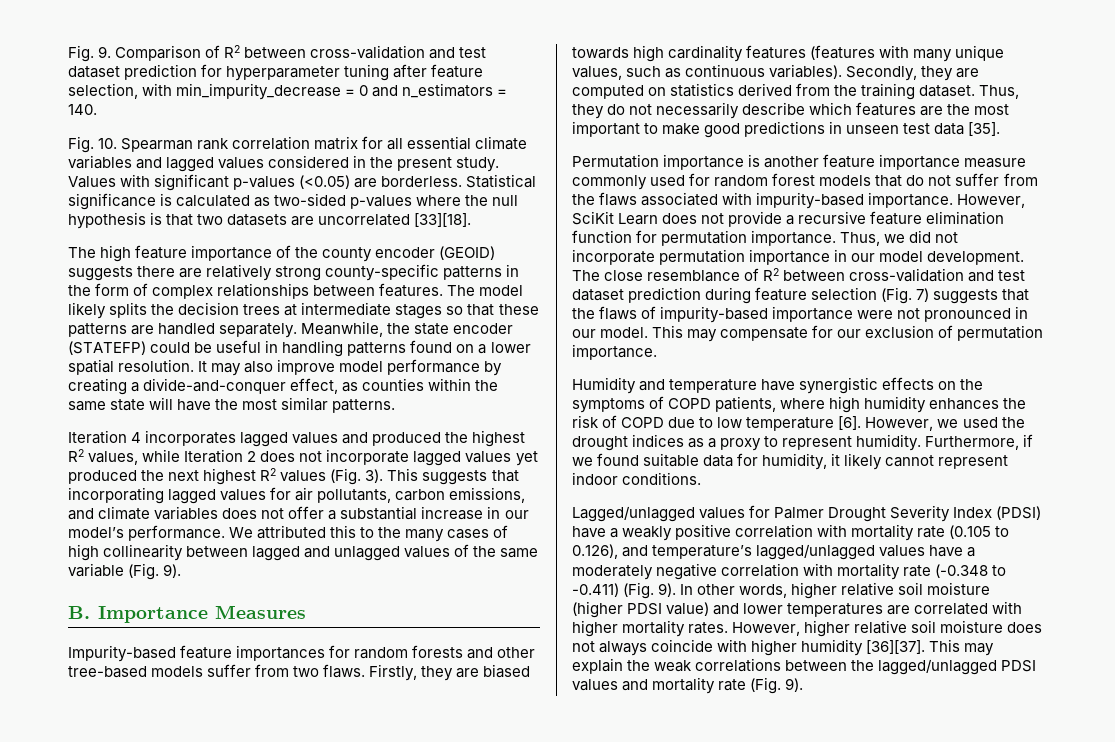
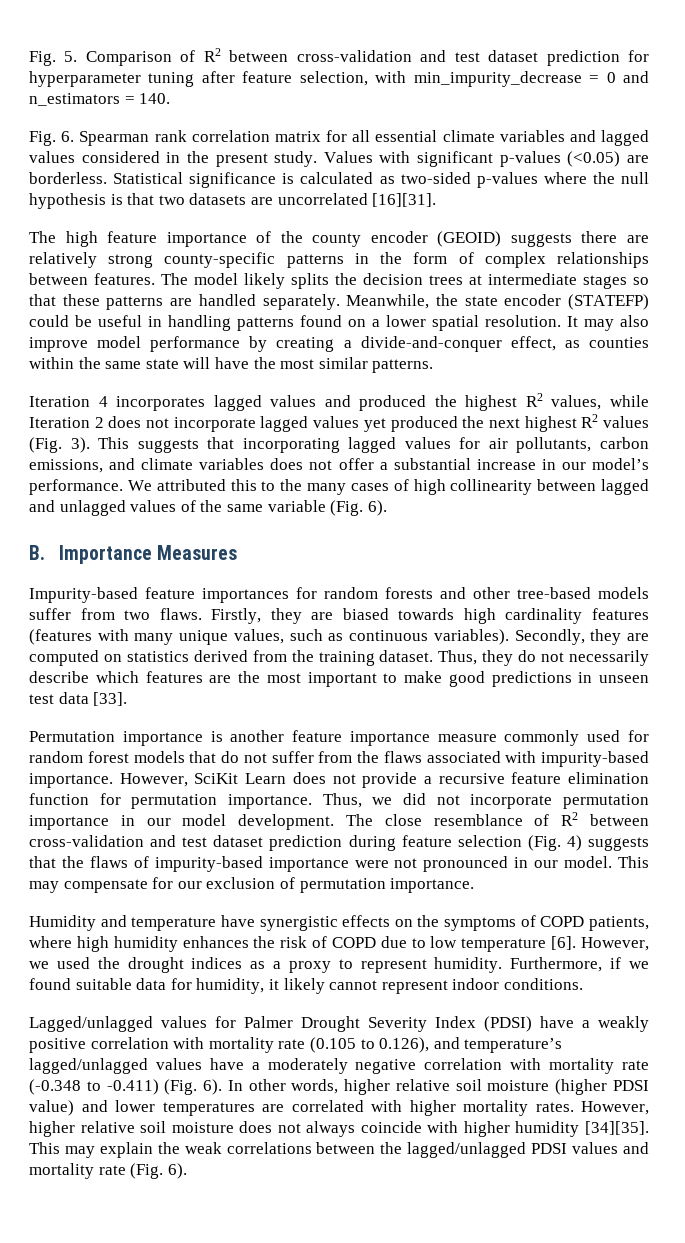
- Fig. 9. Comparison of R2 between cross-validation and test dataset prediction for hyperparameter tuning after feature selection, with min_impurity_decrease = 0 and n_estimators = 140.
+ Fig. 5. Comparison of R2 between cross-validation and test dataset prediction for hyperparameter tuning after feature selection, with min_impurity_decrease = 0 and n_estimators = 140.
- Fig. 10. Spearman rank correlation matrix for all essential climate variables and lagged values considered in the present study.
+ Fig. 6. Spearman rank correlation matrix for all essential climate variables and lagged values considered in the present study.
- Statistical significance is calculated as two-sided p-values where the null hypothesis is that two datasets are uncorrelated [33][18].
+ Statistical significance is calculated as two-sided p-values where the null hypothesis is that two datasets are uncorrelated [16][31].
- We attributed this to the many cases of high collinearity between lagged and unlagged values of the same variable (Fig. 9).
+ We attributed this to the many cases of high collinearity between lagged and unlagged values of the same variable (Fig. 6).
- Thus, they do not necessarily describe which features are the most important to make good predictions in unseen test data [35].
+ Thus, they do not necessarily describe which features are the most important to make good predictions in unseen test data [33].
- The close resemblance of R2 between cross-validation and test dataset prediction during feature selection (Fig. 7) suggests that the flaws of impurity-based importance were not pronounced in our model.
+ The close resemblance of R2 between cross-validation and test dataset prediction during feature selection (Fig. 4) suggests that the flaws of impurity-based importance were not pronounced in our model.
- Lagged/unlagged values for Palmer Drought Severity Index (PDSI) have a weakly positive correlation with mortality rate (0.105 to 0.126), and temperature’s lagged/unlagged values have a moderately negative correlation with mortality rate (-0.348 to -0.411) (Fig. 9).
+ Lagged/unlagged values for Palmer Drought Severity Index (PDSI) have a weakly positive correlation with mortality rate (0.105 to 0.126), and temperature’s lagged/unlagged values have a moderately negative correlation with mortality rate (-0.348 to -0.411) (Fig. 6).
- However, higher relative soil moisture does not always coincide with higher humidity [36][37].
+ However, higher relative soil moisture does not always coincide with higher humidity [34][35].
- This may explain the weak correlations between the lagged/unlagged PDSI values and mortality rate (Fig. 9).
+ This may explain the weak correlations between the lagged/unlagged PDSI values and mortality rate (Fig. 6).

